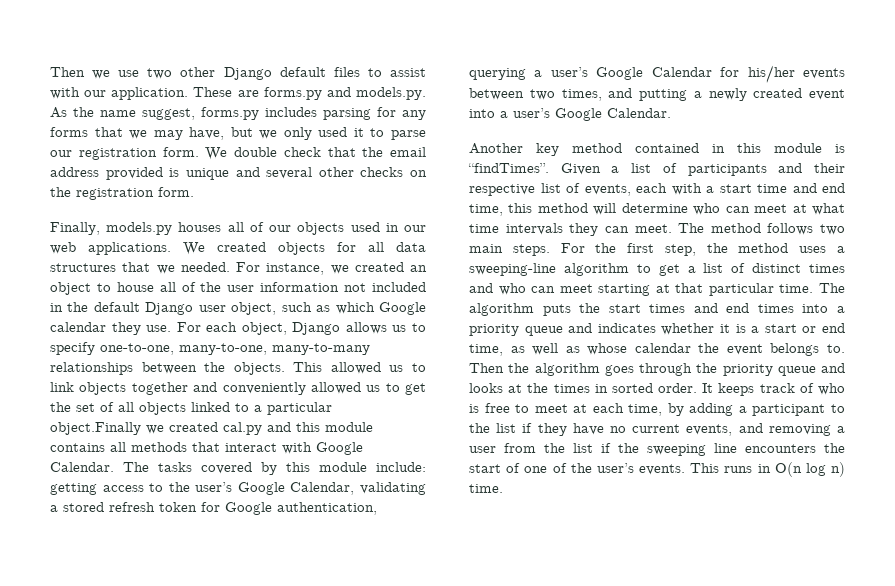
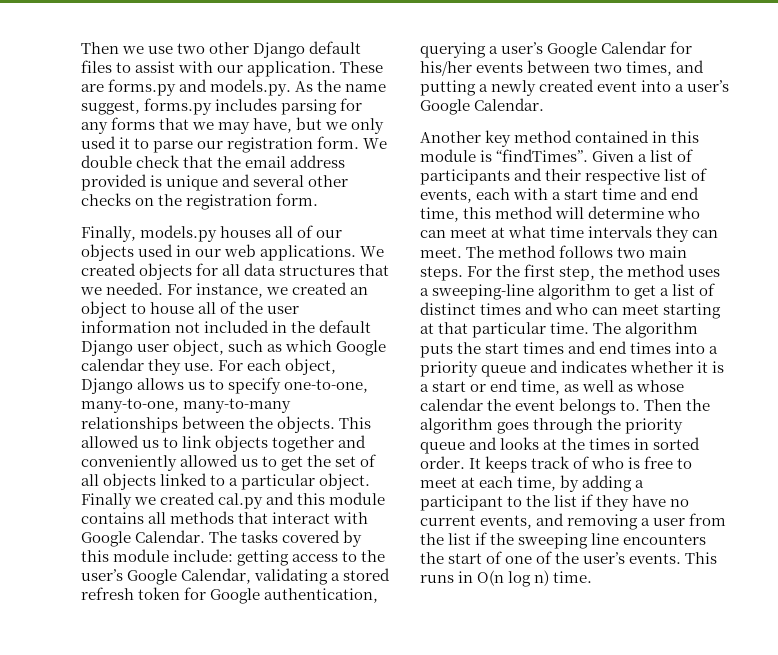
- This allowed us to link objects together and conveniently allowed us to get the set of all objects linked to a particular object.Finally we created cal.py and this module contains all methods that interact with Google Calendar.
+ This allowed us to link objects together and conveniently allowed us to get the set of all objects linked to a particular object. Finally we created cal.py and this module contains all methods that interact with Google Calendar.

